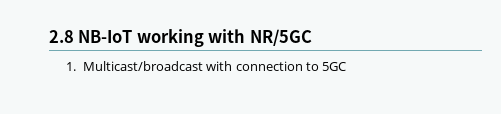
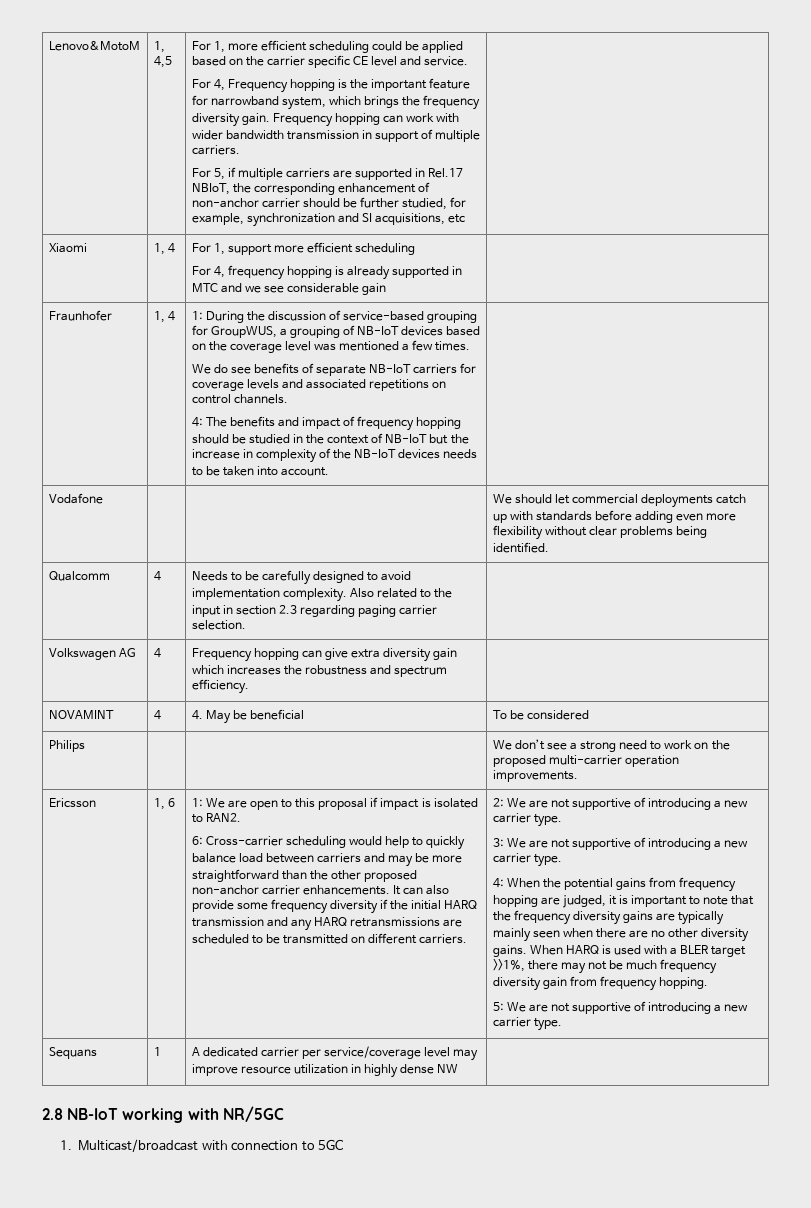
+ Lenovo&MotoM | 1, 4,5 | For 1, more efficient scheduling could be applied based on the carrier specific CE level and service.
+ For 4, Frequency hopping is the important feature for narrowband system, which brings the frequency diversity gain. Frequency hopping can work with wider bandwidth transmission in support of multiple carriers.
+ For 5, if multiple carriers are supported in Rel.17 NBIoT, the corresponding enhancement of non-anchor carrier should be further studied, for example, synchronization and SI acquisitions, etc |
+ Xiaomi | 1, 4 | For 1, support more efficient scheduling
+ For 4, frequency hopping is already supported in MTC and we see considerable gain |
+ Fraunhofer | 1, 4 | 1: During the discussion of service-based grouping for GroupWUS, a grouping of NB-IoT devices based on the coverage level was mentioned a few times.
+ We do see benefits of separate NB-IoT carriers for coverage levels and associated repetitions on control channels.
+ 4: The benefits and impact of frequency hopping should be studied in the context of NB-IoT but the increase in complexity of the NB-IoT devices needs to be taken into account. |
+ Vodafone | | | We should let commercial deployments catch up with standards before adding even more flexibility without clear problems being identified.
+ Qualcomm | 4 | Needs to be carefully designed to avoid implementation complexity. Also related to the input in section 2.3 regarding paging carrier selection. |
+ Volkswagen AG | 4 | Frequency hopping can give extra diversity gain which increases the robustness and spectrum efficiency. |
+ NOVAMINT | 4 | 4. May be beneficial | To be considered
+ Philips | | | We don’t see a strong need to work on the proposed multi-carrier operation improvements.
+ Ericsson | 1, 6 | 1: We are open to this proposal if impact is isolated to RAN2.
+ 6: Cross-carrier scheduling would help to quickly balance load between carriers and may be more straightforward than the other proposed non-anchor carrier enhancements. It can also provide some frequency diversity if the initial HARQ transmission and any HARQ retransmissions are scheduled to be transmitted on different carriers. | 2: We are not supportive of introducing a new carrier type.
+ 3: We are not supportive of introducing a new carrier type.
+ 4: When the potential gains from frequency hopping are judged, it is important to note that the frequency diversity gains are typically mainly seen when there are no other diversity gains. When HARQ is used with a BLER target >>1%, there may not be much frequency diversity gain from frequency hopping.
+ 5: We are not supportive of introducing a new carrier type.
+ Sequans | 1 | A dedicated carrier per service/coverage level may improve resource utilization in highly dense NW |

